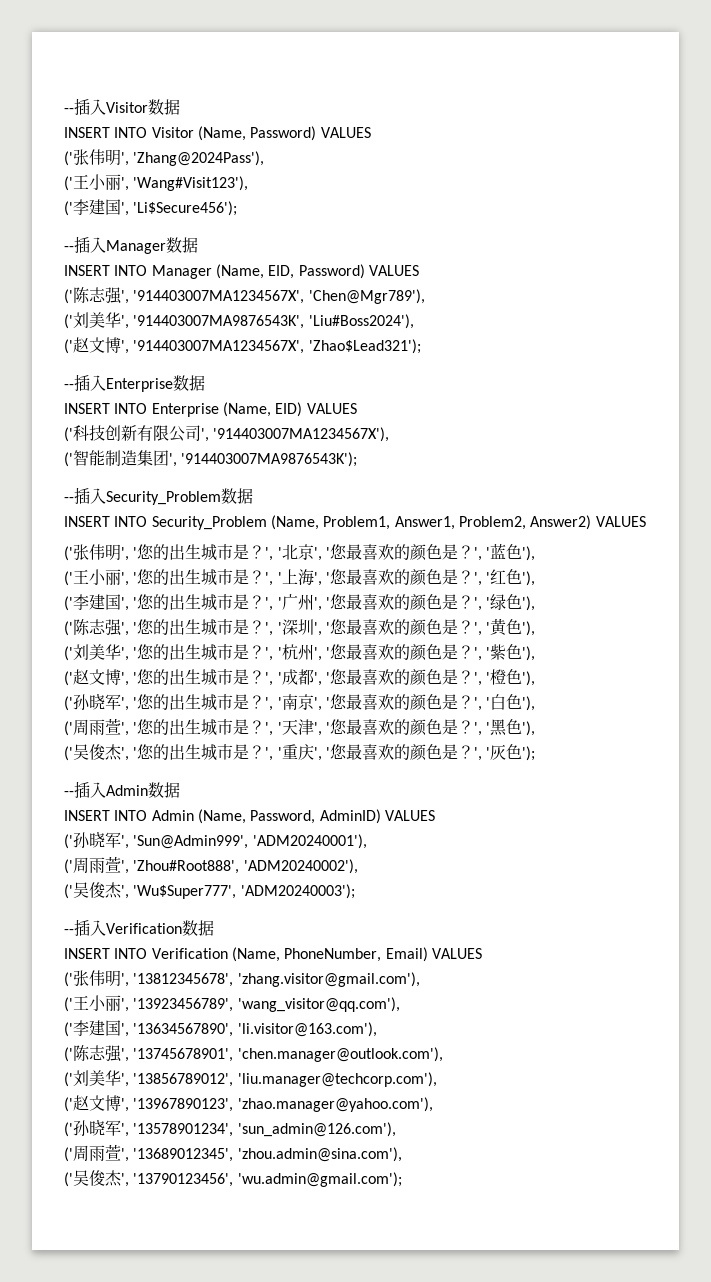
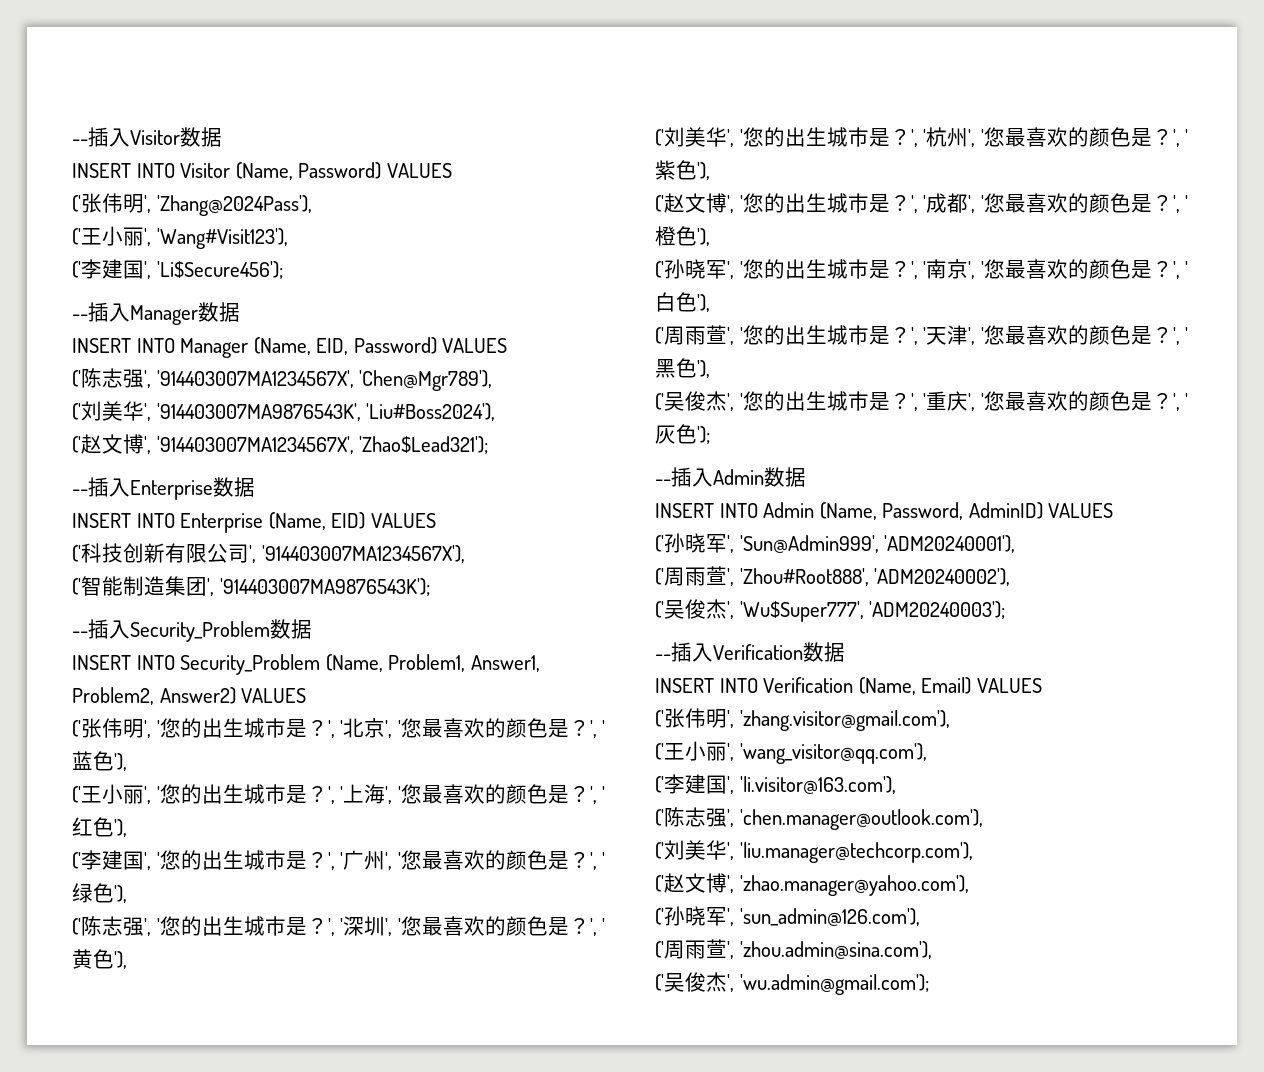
- INSERT INTO Verification (Name, PhoneNumber, Email) VALUES
+ INSERT INTO Verification (Name, Email) VALUES
- ('张伟明', '13812345678', 'zhang.visitor@gmail.com'),
+ ('张伟明', 'zhang.visitor@gmail.com'),
- ('王小丽', '13923456789', 'wang_visitor@qq.com'),
+ ('王小丽', 'wang_visitor@qq.com'),
- ('李建国', '13634567890', 'li.visitor@163.com'),
+ ('李建国', 'li.visitor@163.com'),
- ('陈志强', '13745678901', 'chen.manager@outlook.com'),
+ ('陈志强', 'chen.manager@outlook.com'),
- ('刘美华', '13856789012', 'liu.manager@techcorp.com'),
+ ('刘美华', 'liu.manager@techcorp.com'),
- ('赵文博', '13967890123', 'zhao.manager@yahoo.com'),
+ ('赵文博', 'zhao.manager@yahoo.com'),
- ('孙晓军', '13578901234', 'sun_admin@126.com'),
+ ('孙晓军', 'sun_admin@126.com'),
- ('周雨萱', '13689012345', 'zhou.admin@sina.com'),
+ ('周雨萱', 'zhou.admin@sina.com'),
- ('吴俊杰', '13790123456', 'wu.admin@gmail.com');
+ ('吴俊杰', 'wu.admin@gmail.com');

